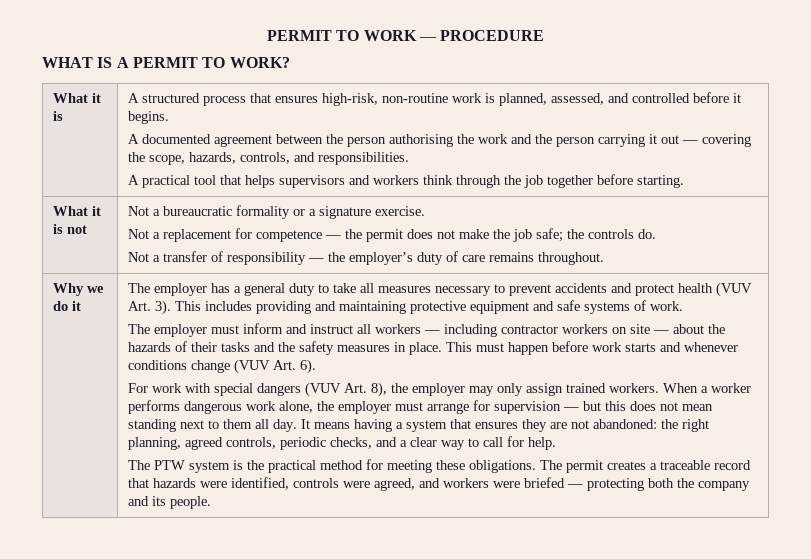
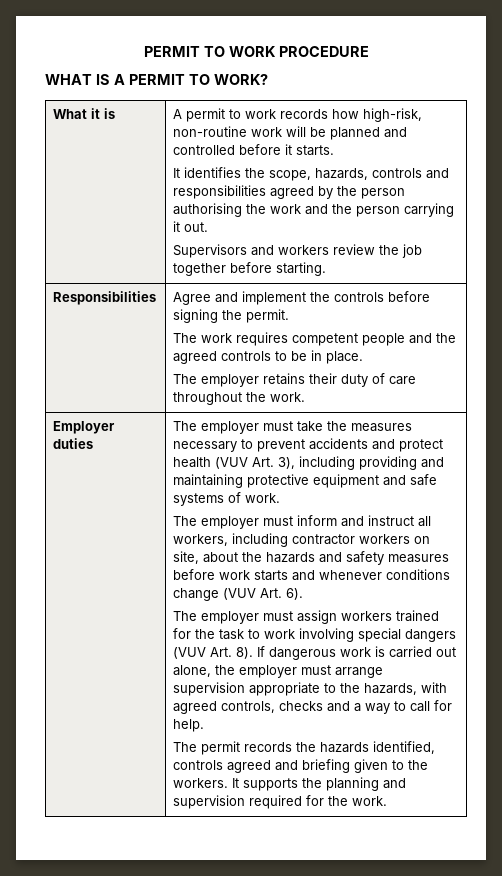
- PERMIT TO WORK — PROCEDURE
+ PERMIT TO WORK PROCEDURE
- A structured process that ensures high-risk, non-routine work is planned, assessed, and controlled before it begins.
- A documented agreement between the person authorising the work and the person carrying it out — covering the scope, hazards, controls, and responsibilities.
- A practical tool that helps supervisors and workers think through the job together before starting.
+ A permit to work records how high-risk, non-routine work will be planned and controlled before it starts.
+ It identifies the scope, hazards, controls and responsibilities agreed by the person authorising the work and the person carrying it out.
+ Supervisors and workers review the job together before starting.
- What it is not | Not a bureaucratic formality or a signature exercise.
- Not a replacement for competence — the permit does not make the job safe; the controls do.
- Not a transfer of responsibility — the employer’s duty of care remains throughout.
- Why we do it | The employer has a general duty to take all measures necessary to prevent accidents and protect health (VUV Art. 3). This includes providing and maintaining protective equipment and safe systems of work.
+ Responsibilities | Agree and implement the controls before signing the permit.
+ The work requires competent people and the agreed controls to be in place.
+ The employer retains their duty of care throughout the work.
+ Employer duties | The employer must take the measures necessary to prevent accidents and protect health (VUV Art. 3), including providing and maintaining protective equipment and safe systems of work.
- The employer must inform and instruct all workers — including contractor workers on site — about the hazards of their tasks and the safety measures in place. This must happen before work starts and whenever conditions change (VUV Art. 6).
+ The employer must inform and instruct all workers, including contractor workers on site, about the hazards and safety measures before work starts and whenever conditions change (VUV Art. 6).
- For work with special dangers (VUV Art. 8), the employer may only assign trained workers. When a worker performs dangerous work alone, the employer must arrange for supervision — but this does not mean standing next to them all day. It means having a system that ensures they are not abandoned: the right planning, agreed controls, periodic checks, and a clear way to call for help.
+ The employer must assign workers trained for the task to work involving special dangers (VUV Art. 8). If dangerous work is carried out alone, the employer must arrange supervision appropriate to the hazards, with agreed controls, checks and a way to call for help.
- The PTW system is the practical method for meeting these obligations. The permit creates a traceable record that hazards were identified, controls were agreed, and workers were briefed — protecting both the company and its people.
+ The permit records the hazards identified, controls agreed and briefing given to the workers. It supports the planning and supervision required for the work.

